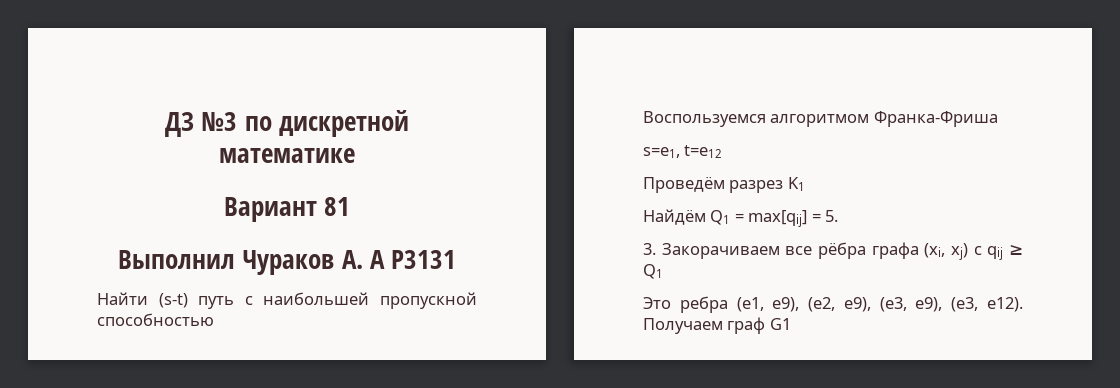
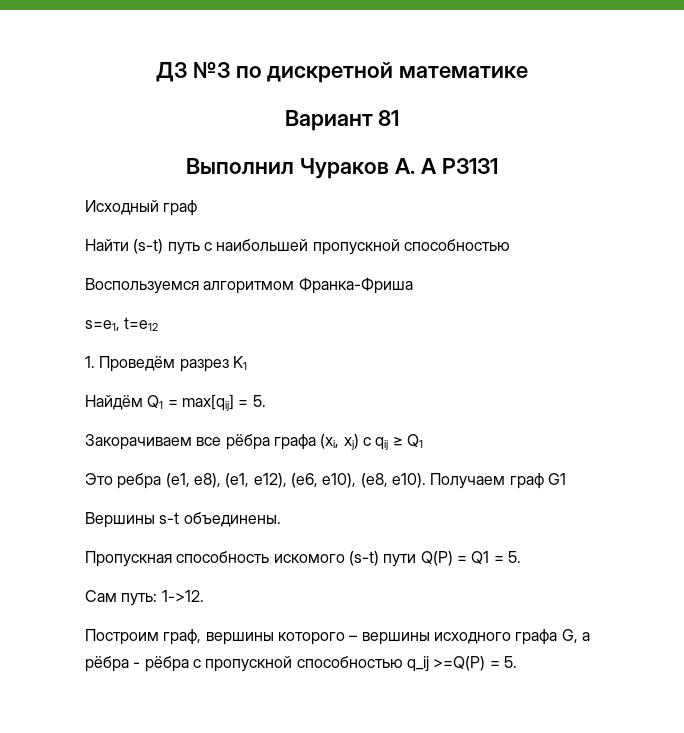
+ Исходный граф
- Проведём разрез K1
+ 1. Проведём разрез K1
- 3. Закорачиваем все рёбра графа (xi, xj) c qij ≥ Q1
+ Закорачиваем все рёбра графа (xi, xj) c qij ≥ Q1
- Это ребра (e1, e9), (e2, e9), (e3, e9), (e3, e12). Получаем граф G1
+ Это ребра (e1, e8), (e1, e12), (e6, e10), (e8, e10). Получаем граф G1
+ Вершины s-t объединены.
+ Пропускная способность искомого (s-t) пути Q(P) = Q1 = 5.
+ Сам путь: 1->12.
+ Построим граф, вершины которого – вершины исходного графа G, а рёбра - рёбра с пропускной способностью q_ij >=Q(P) = 5.

